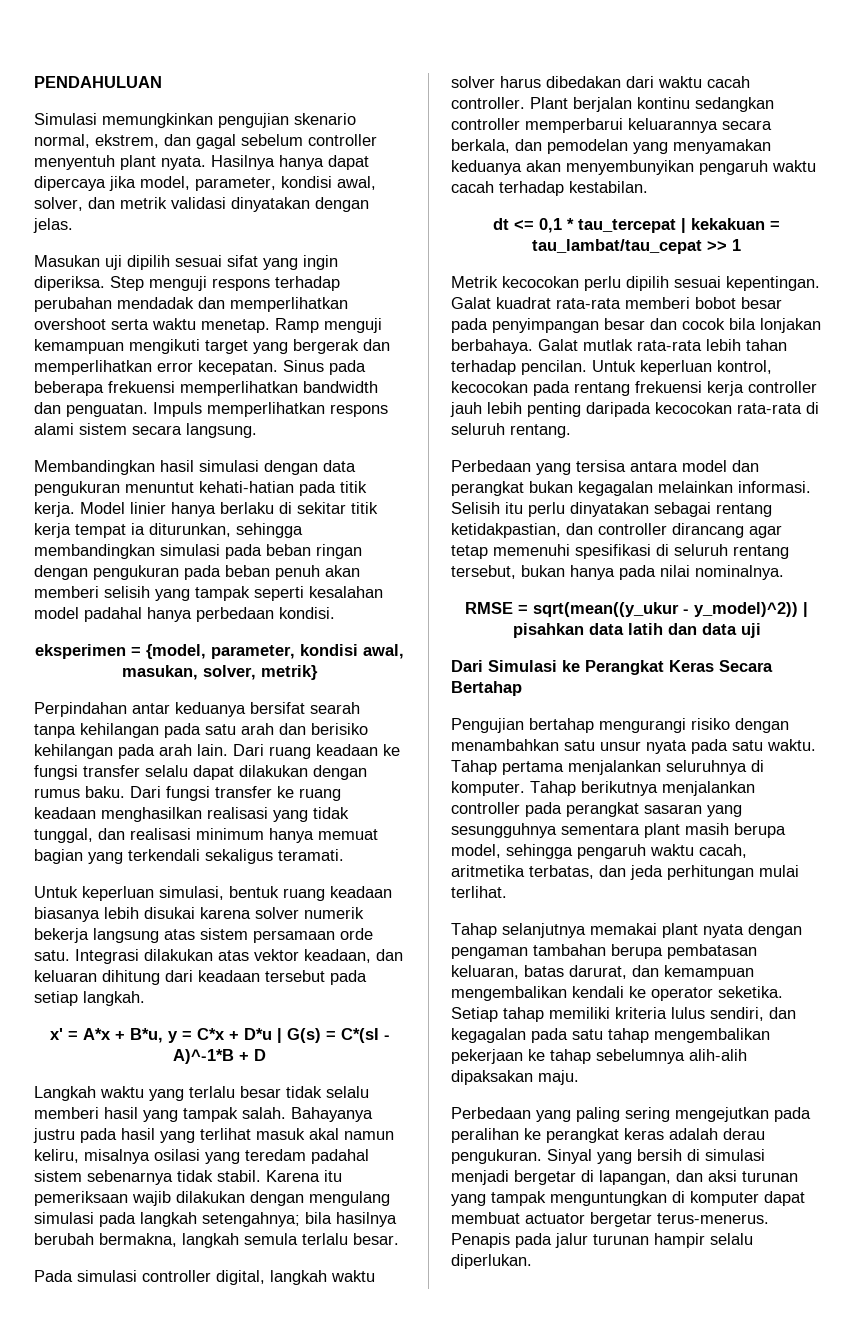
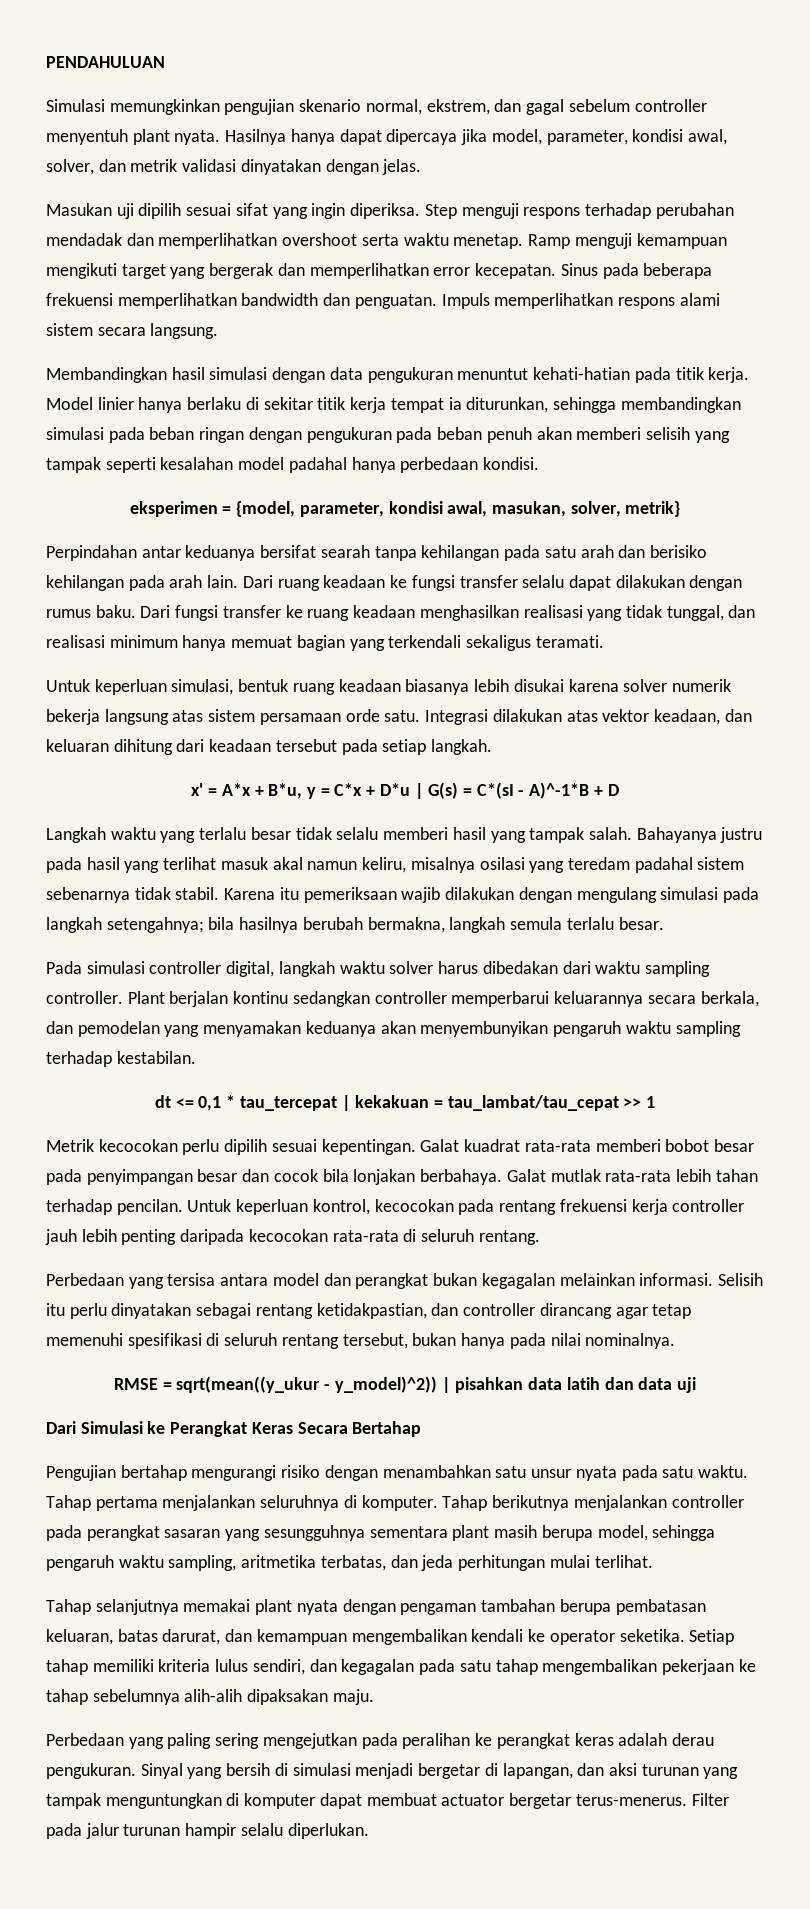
- Pada simulasi controller digital, langkah waktu solver harus dibedakan dari waktu cacah controller.
+ Pada simulasi controller digital, langkah waktu solver harus dibedakan dari waktu sampling controller.
- Plant berjalan kontinu sedangkan controller memperbarui keluarannya secara berkala, dan pemodelan yang menyamakan keduanya akan menyembunyikan pengaruh waktu cacah terhadap kestabilan.
+ Plant berjalan kontinu sedangkan controller memperbarui keluarannya secara berkala, dan pemodelan yang menyamakan keduanya akan menyembunyikan pengaruh waktu sampling terhadap kestabilan.
- Tahap berikutnya menjalankan controller pada perangkat sasaran yang sesungguhnya sementara plant masih berupa model, sehingga pengaruh waktu cacah, aritmetika terbatas, dan jeda perhitungan mulai terlihat.
+ Tahap berikutnya menjalankan controller pada perangkat sasaran yang sesungguhnya sementara plant masih berupa model, sehingga pengaruh waktu sampling, aritmetika terbatas, dan jeda perhitungan mulai terlihat.
- Penapis pada jalur turunan hampir selalu diperlukan.
+ Filter pada jalur turunan hampir selalu diperlukan.

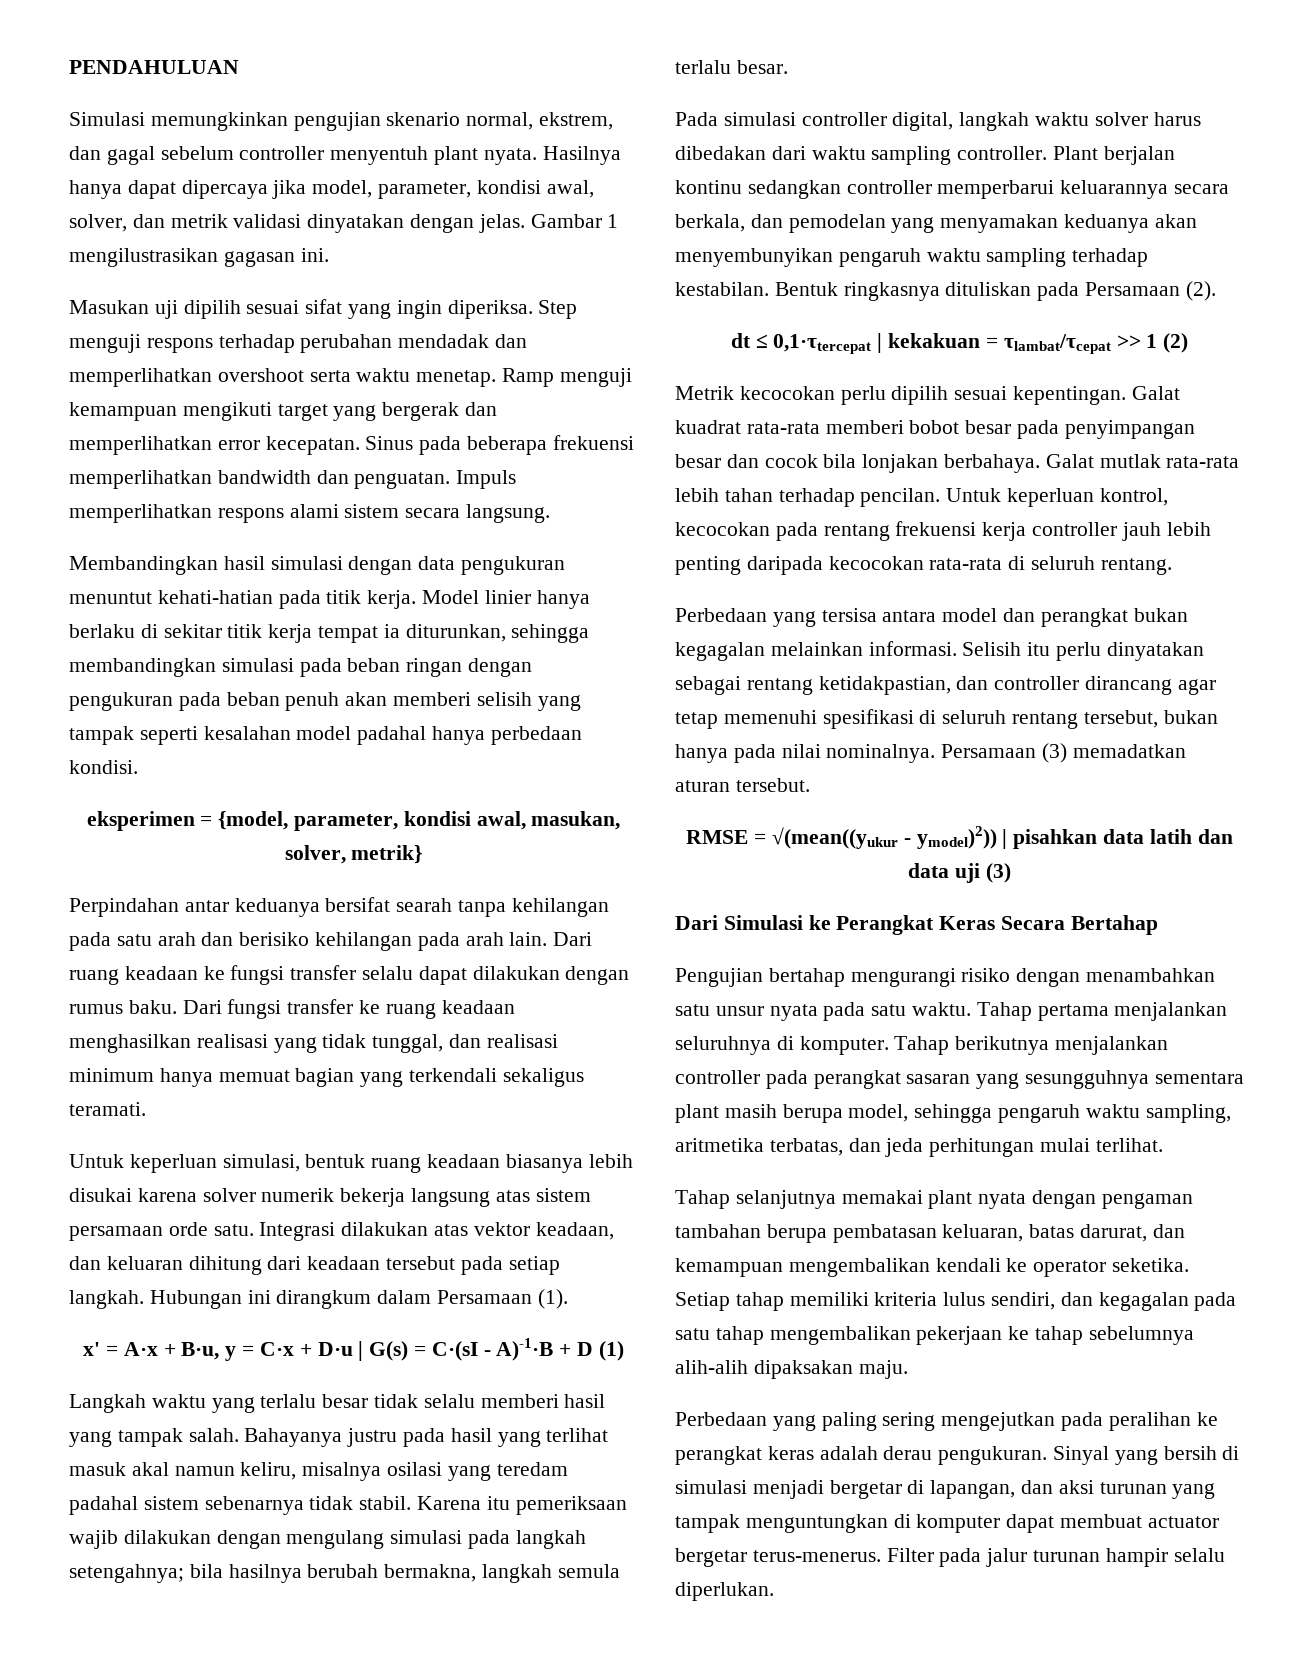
+ Gambar 1 mengilustrasikan gagasan ini.
- Integrasi dilakukan atas vektor keadaan, dan keluaran dihitung dari keadaan tersebut pada setiap langkah.
- x' = A*x + B*u, y = C*x + D*u | G(s) = C*(sI - A)^-1*B + D
+ Integrasi dilakukan atas vektor keadaan, dan keluaran dihitung dari keadaan tersebut pada setiap langkah. Hubungan ini dirangkum dalam Persamaan (1).
+ x' = A·x + B·u, y = C·x + D·u | G(s) = C·(sI - A)-1·B + D (1)
- Plant berjalan kontinu sedangkan controller memperbarui keluarannya secara berkala, dan pemodelan yang menyamakan keduanya akan menyembunyikan pengaruh waktu sampling terhadap kestabilan.
- dt <= 0,1 * tau_tercepat | kekakuan = tau_lambat/tau_cepat >> 1
+ Plant berjalan kontinu sedangkan controller memperbarui keluarannya secara berkala, dan pemodelan yang menyamakan keduanya akan menyembunyikan pengaruh waktu sampling terhadap kestabilan. Bentuk ringkasnya dituliskan pada Persamaan (2).
+ dt ≤ 0,1·τtercepat | kekakuan = τlambat/τcepat >> 1 (2)
+ Persamaan (3) memadatkan aturan tersebut.
- RMSE = sqrt(mean((y_ukur - y_model)^2)) | pisahkan data latih dan data uji
+ RMSE = √(mean((yukur - ymodel)2)) | pisahkan data latih dan data uji (3)

